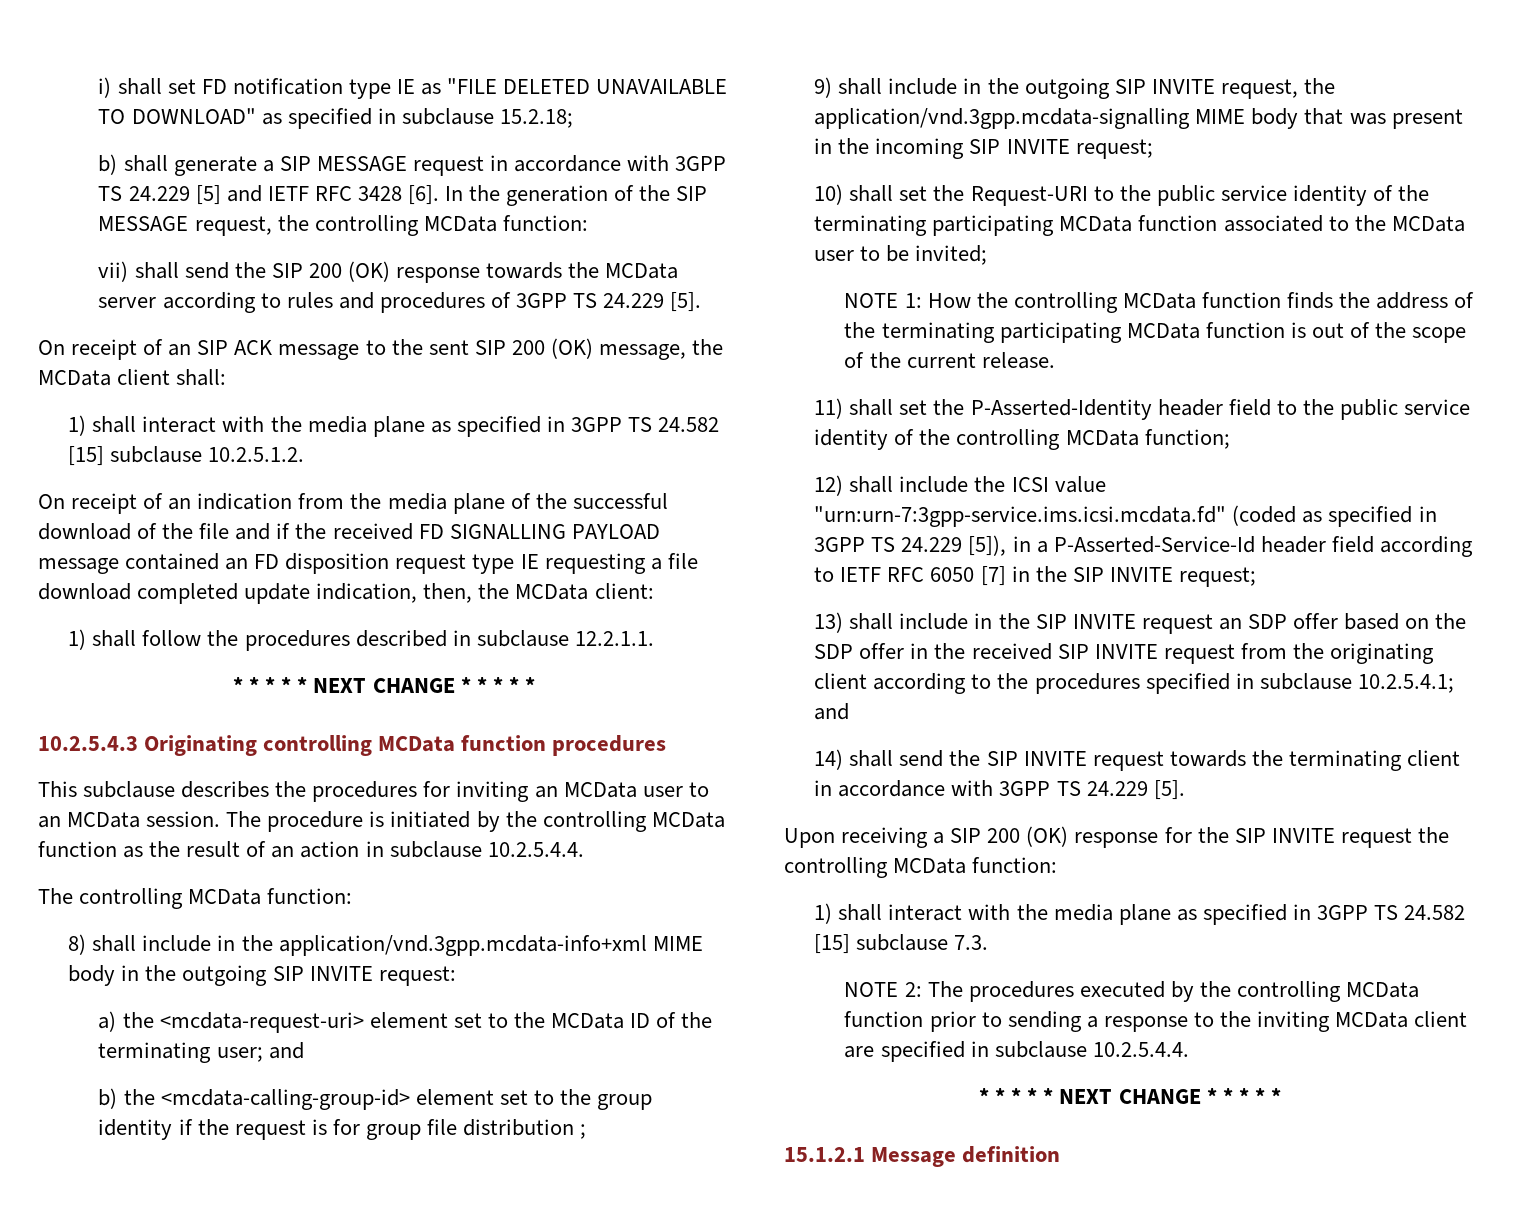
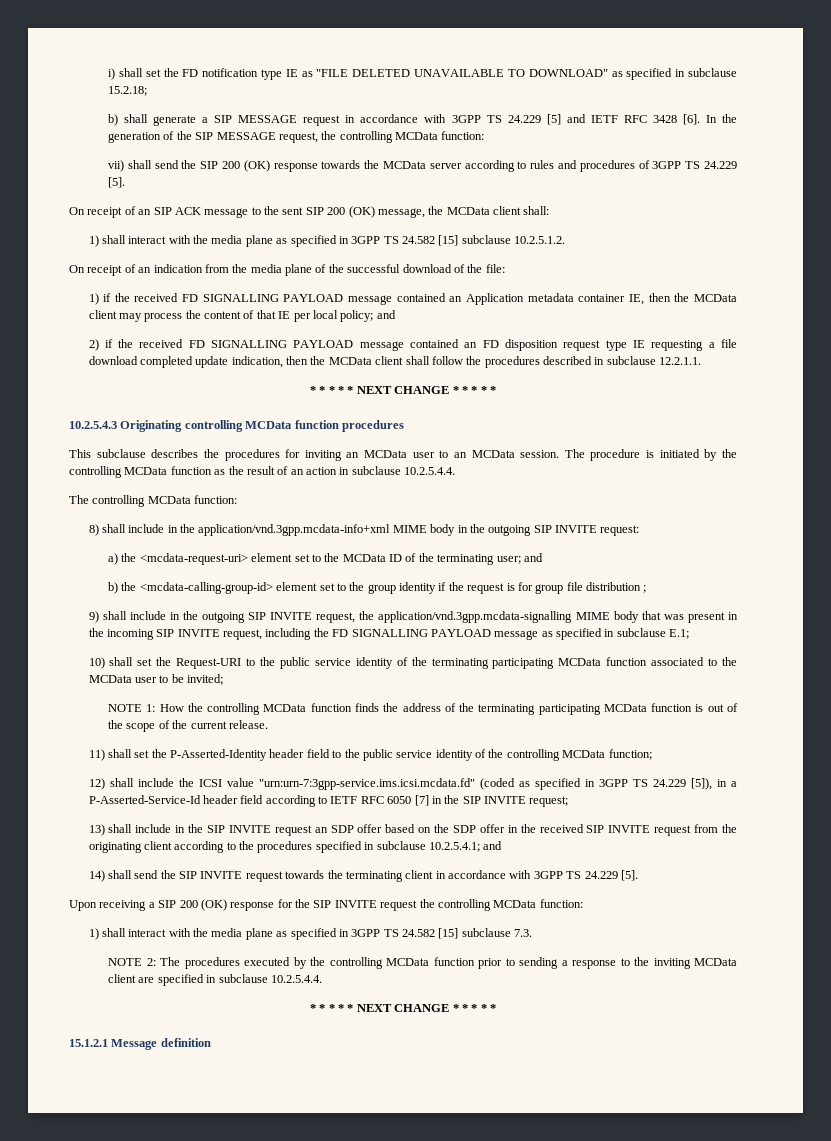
- i) shall set FD notification type IE as "FILE DELETED UNAVAILABLE TO DOWNLOAD" as specified in subclause 15.2.18;
+ i) shall set the FD notification type IE as "FILE DELETED UNAVAILABLE TO DOWNLOAD" as specified in subclause 15.2.18;
- On receipt of an indication from the media plane of the successful download of the file and if the received FD SIGNALLING PAYLOAD message contained an FD disposition request type IE requesting a file download completed update indication, then, the MCData client:
- 1) shall follow the procedures described in subclause 12.2.1.1.
+ On receipt of an indication from the media plane of the successful download of the file:
+ 1) if the received FD SIGNALLING PAYLOAD message contained an Application metadata container IE, then the MCData client may process the content of that IE per local policy; and
+ 2) if the received FD SIGNALLING PAYLOAD message contained an FD disposition request type IE requesting a file download completed update indication, then the MCData client shall follow the procedures described in subclause 12.2.1.1.
- 9) shall include in the outgoing SIP INVITE request, the application/vnd.3gpp.mcdata-signalling MIME body that was present in the incoming SIP INVITE request;
+ 9) shall include in the outgoing SIP INVITE request, the application/vnd.3gpp.mcdata-signalling MIME body that was present in the incoming SIP INVITE request, including the FD SIGNALLING PAYLOAD message as specified in subclause E.1;

